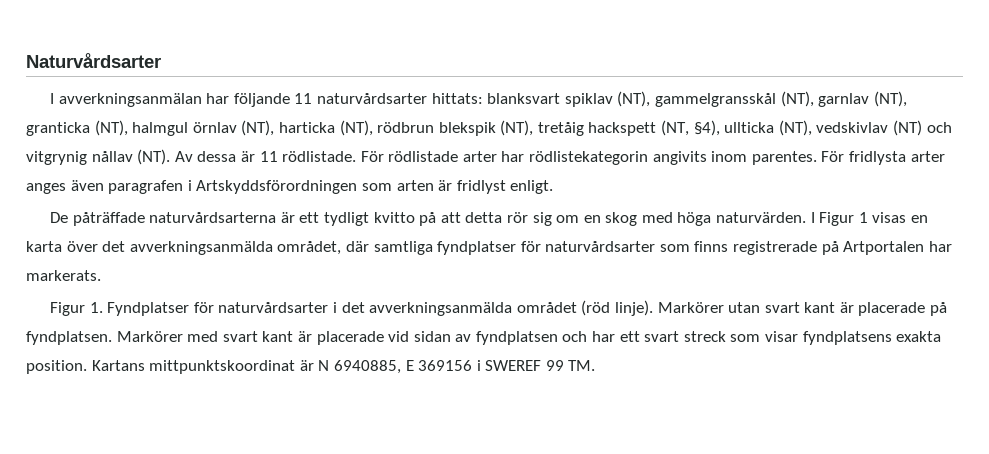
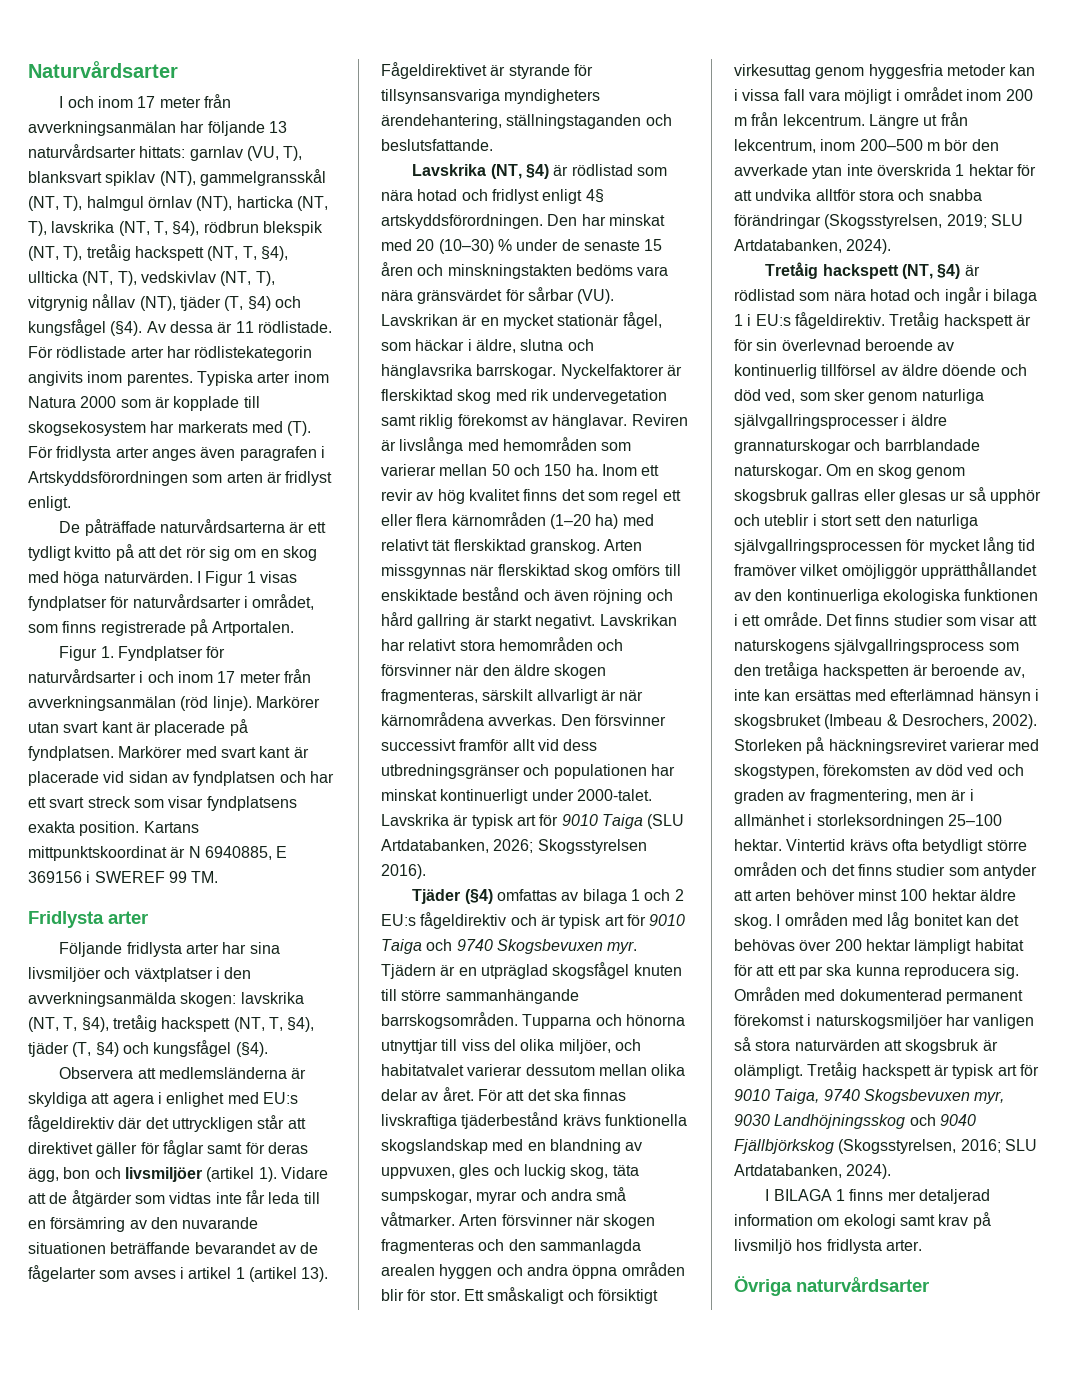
- I avverkningsanmälan har följande 11 naturvårdsarter hittats: blanksvart spiklav (NT), gammelgransskål (NT), garnlav (NT), granticka (NT), halmgul örnlav (NT), harticka (NT), rödbrun blekspik (NT), tretåig hackspett (NT, §4), ullticka (NT), vedskivlav (NT) och vitgrynig nållav (NT). Av dessa är 11 rödlistade.
+ I och inom 17 meter från avverkningsanmälan har följande 13 naturvårdsarter hittats: garnlav (VU, T), blanksvart spiklav (NT), gammelgransskål (NT, T), halmgul örnlav (NT), harticka (NT, T), lavskrika (NT, T, §4), rödbrun blekspik (NT, T), tretåig hackspett (NT, T, §4), ullticka (NT, T), vedskivlav (NT, T), vitgrynig nållav (NT), tjäder (T, §4) och kungsfågel (§4). Av dessa är 11 rödlistade.
- För fridlysta arter anges även paragrafen i Artskyddsförordningen som arten är fridlyst enligt.
+ Typiska arter inom Natura 2000 som är kopplade till skogsekosystem har markerats med (T). För fridlysta arter anges även paragrafen i Artskyddsförordningen som arten är fridlyst enligt.
- De påträffade naturvårdsarterna är ett tydligt kvitto på att detta rör sig om en skog med höga naturvärden.
+ De påträffade naturvårdsarterna är ett tydligt kvitto på att det rör sig om en skog med höga naturvärden.
- I Figur 1 visas en karta över det avverkningsanmälda området, där samtliga fyndplatser för naturvårdsarter som finns registrerade på Artportalen har markerats.
+ I Figur 1 visas fyndplatser för naturvårdsarter i området, som finns registrerade på Artportalen.
- Figur 1. Fyndplatser för naturvårdsarter i det avverkningsanmälda området (röd linje).
+ Figur 1. Fyndplatser för naturvårdsarter i och inom 17 meter från avverkningsanmälan (röd linje).
+ Fridlysta arter
+ Följande fridlysta arter har sina livsmiljöer och växtplatser i den avverkningsanmälda skogen: lavskrika (NT, T, §4), tretåig hackspett (NT, T, §4), tjäder (T, §4) och kungsfågel (§4).
+ Observera att medlemsländerna är skyldiga att agera i enlighet med EU:s fågeldirektiv där det uttryckligen står att direktivet gäller för fåglar samt för deras ägg, bon och livsmiljöer (artikel 1). Vidare att de åtgärder som vidtas inte får leda till en försämring av den nuvarande situationen beträffande bevarandet av de fågelarter som avses i artikel 1 (artikel 13). Fågeldirektivet är styrande för tillsynsansvariga myndigheters ärendehantering, ställningstaganden och beslutsfattande.
+ Lavskrika (NT, §4) är rödlistad som nära hotad och fridlyst enligt 4§ artskyddsförordningen. Den har minskat med 20 (10–30) % under de senaste 15 åren och minskningstakten bedöms vara nära gränsvärdet för sårbar (VU). Lavskrikan är en mycket stationär fågel, som häckar i äldre, slutna och hänglavsrika barrskogar. Nyckelfaktorer är flerskiktad skog med rik undervegetation samt riklig förekomst av hänglavar. Reviren är livslånga med hemområden som varierar mellan 50 och 150 ha. Inom ett revir av hög kvalitet finns det som regel ett eller flera kärnområden (1–20 ha) med relativt tät flerskiktad granskog. Arten missgynnas när flerskiktad skog omförs till enskiktade bestånd och även röjning och hård gallring är starkt negativt. Lavskrikan har relativt stora hemområden och försvinner när den äldre skogen fragmenteras, särskilt allvarligt är när kärnområdena avverkas. Den försvinner successivt framför allt vid dess utbredningsgränser och populationen har minskat kontinuerligt under 2000-talet. Lavskrika är typisk art för 9010 Taiga (SLU Artdatabanken, 2026; Skogsstyrelsen 2016).
+ Tjäder (§4) omfattas av bilaga 1 och 2 EU:s fågeldirektiv och är typisk art för 9010 Taiga och 9740 Skogsbevuxen myr. Tjädern är en utpräglad skogsfågel knuten till större sammanhängande barrskogsområden. Tupparna och hönorna utnyttjar till viss del olika miljöer, och habitatvalet varierar dessutom mellan olika delar av året. För att det ska finnas livskraftiga tjäderbestånd krävs funktionella skogslandskap med en blandning av uppvuxen, gles och luckig skog, täta sumpskogar, myrar och andra små våtmarker. Arten försvinner när skogen fragmenteras och den sammanlagda arealen hyggen och andra öppna områden blir för stor. Ett småskaligt och försiktigt virkesuttag genom hyggesfria metoder kan i vissa fall vara möjligt i området inom 200 m från lekcentrum. Längre ut från lekcentrum, inom 200–500 m bör den avverkade ytan inte överskrida 1 hektar för att undvika alltför stora och snabba förändringar (Skogsstyrelsen, 2019; SLU Artdatabanken, 2024).
+ Tretåig hackspett (NT, §4) är rödlistad som nära hotad och ingår i bilaga 1 i EU:s fågeldirektiv. Tretåig hackspett är för sin överlevnad beroende av kontinuerlig tillförsel av äldre döende och död ved, som sker genom naturliga självgallringsprocesser i äldre grannaturskogar och barrblandade naturskogar. Om en skog genom skogsbruk gallras eller glesas ur så upphör och uteblir i stort sett den naturliga självgallringsprocessen för mycket lång tid framöver vilket omöjliggör upprätthållandet av den kontinuerliga ekologiska funktionen i ett område. Det finns studier som visar att naturskogens självgallringsprocess som den tretåiga hackspetten är beroende av, inte kan ersättas med efterlämnad hänsyn i skogsbruket (Imbeau & Desrochers, 2002). Storleken på häckningsreviret varierar med skogstypen, förekomsten av död ved och graden av fragmentering, men är i allmänhet i storleksordningen 25–100 hektar. Vintertid krävs ofta betydligt större områden och det finns studier som antyder att arten behöver minst 100 hektar äldre skog. I områden med låg bonitet kan det behövas över 200 hektar lämpligt habitat för att ett par ska kunna reproducera sig. Områden med dokumenterad permanent förekomst i naturskogsmiljöer har vanligen så stora naturvärden att skogsbruk är olämpligt. Tretåig hackspett är typisk art för 9010 Taiga, 9740 Skogsbevuxen myr, 9030 Landhöjningsskog och 9040 Fjällbjörkskog (Skogsstyrelsen, 2016; SLU Artdatabanken, 2024).
+ I BILAGA 1 finns mer detaljerad information om ekologi samt krav på livsmiljö hos fridlysta arter.
+ Övriga naturvårdsarter

